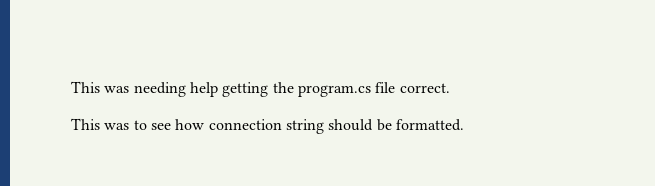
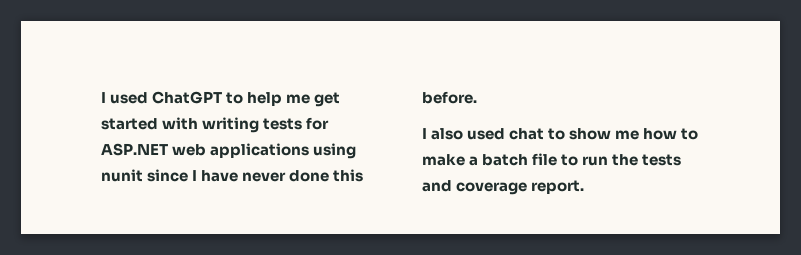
- This was needing help getting the program.cs file correct.
- This was to see how connection string should be formatted.
+ I used ChatGPT to help me get started with writing tests for ASP.NET web applications using nunit since I have never done this before.
+ I also used chat to show me how to make a batch file to run the tests and coverage report.

